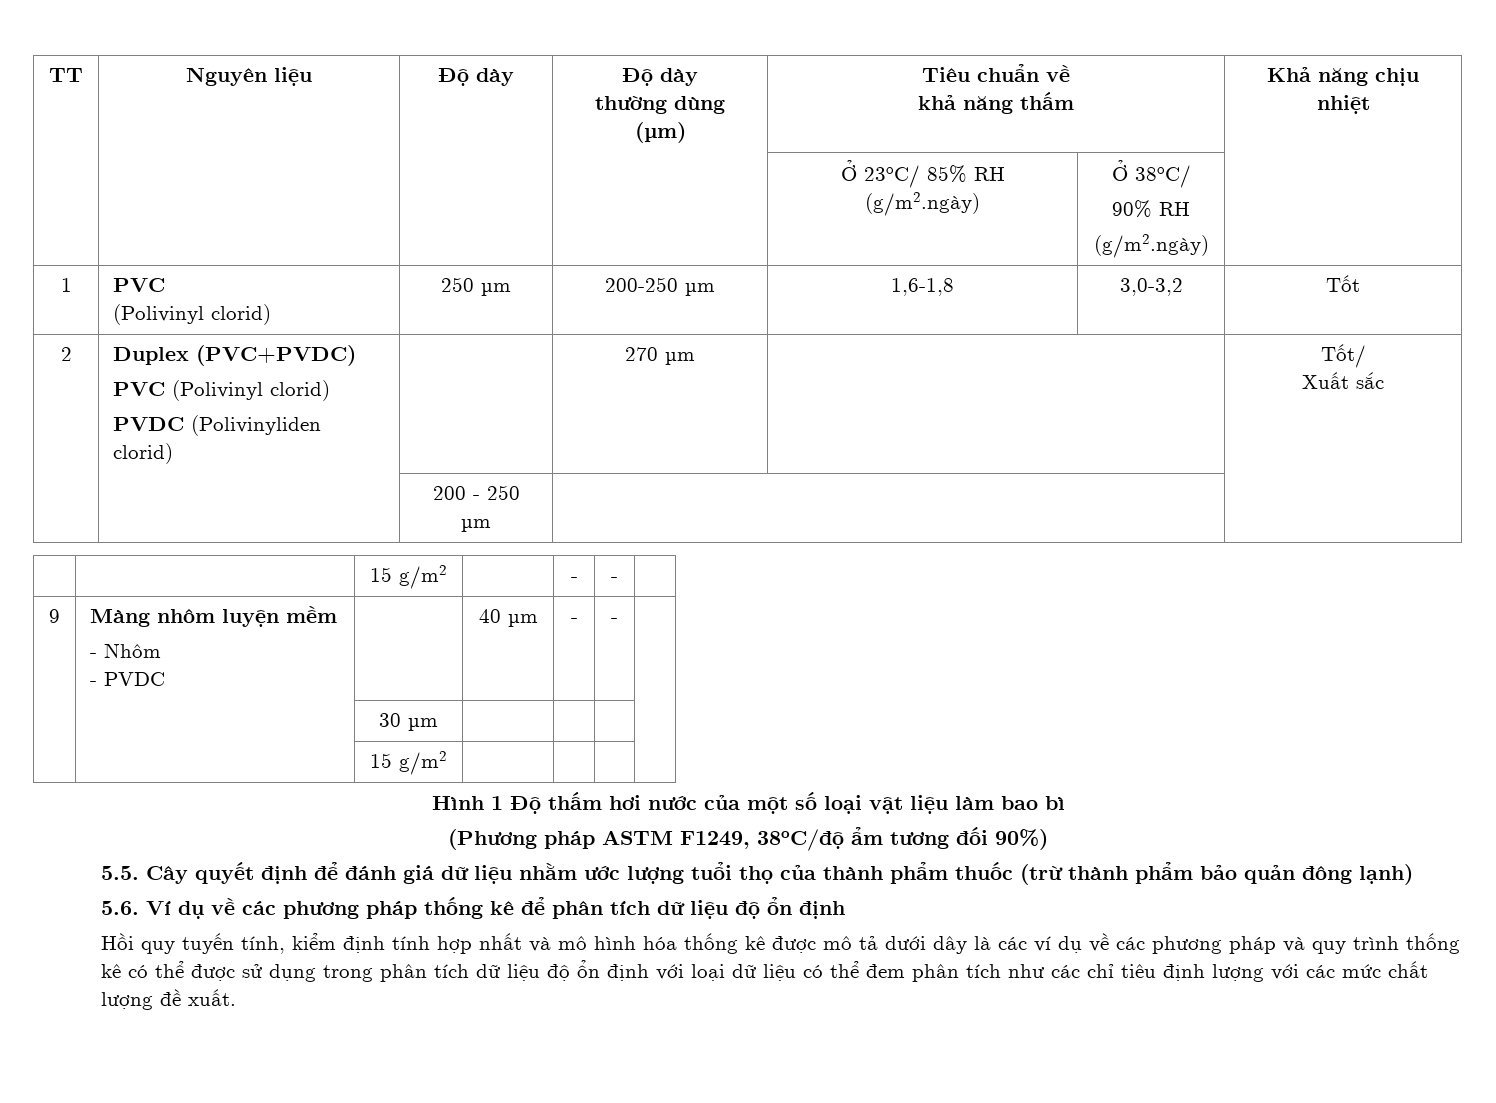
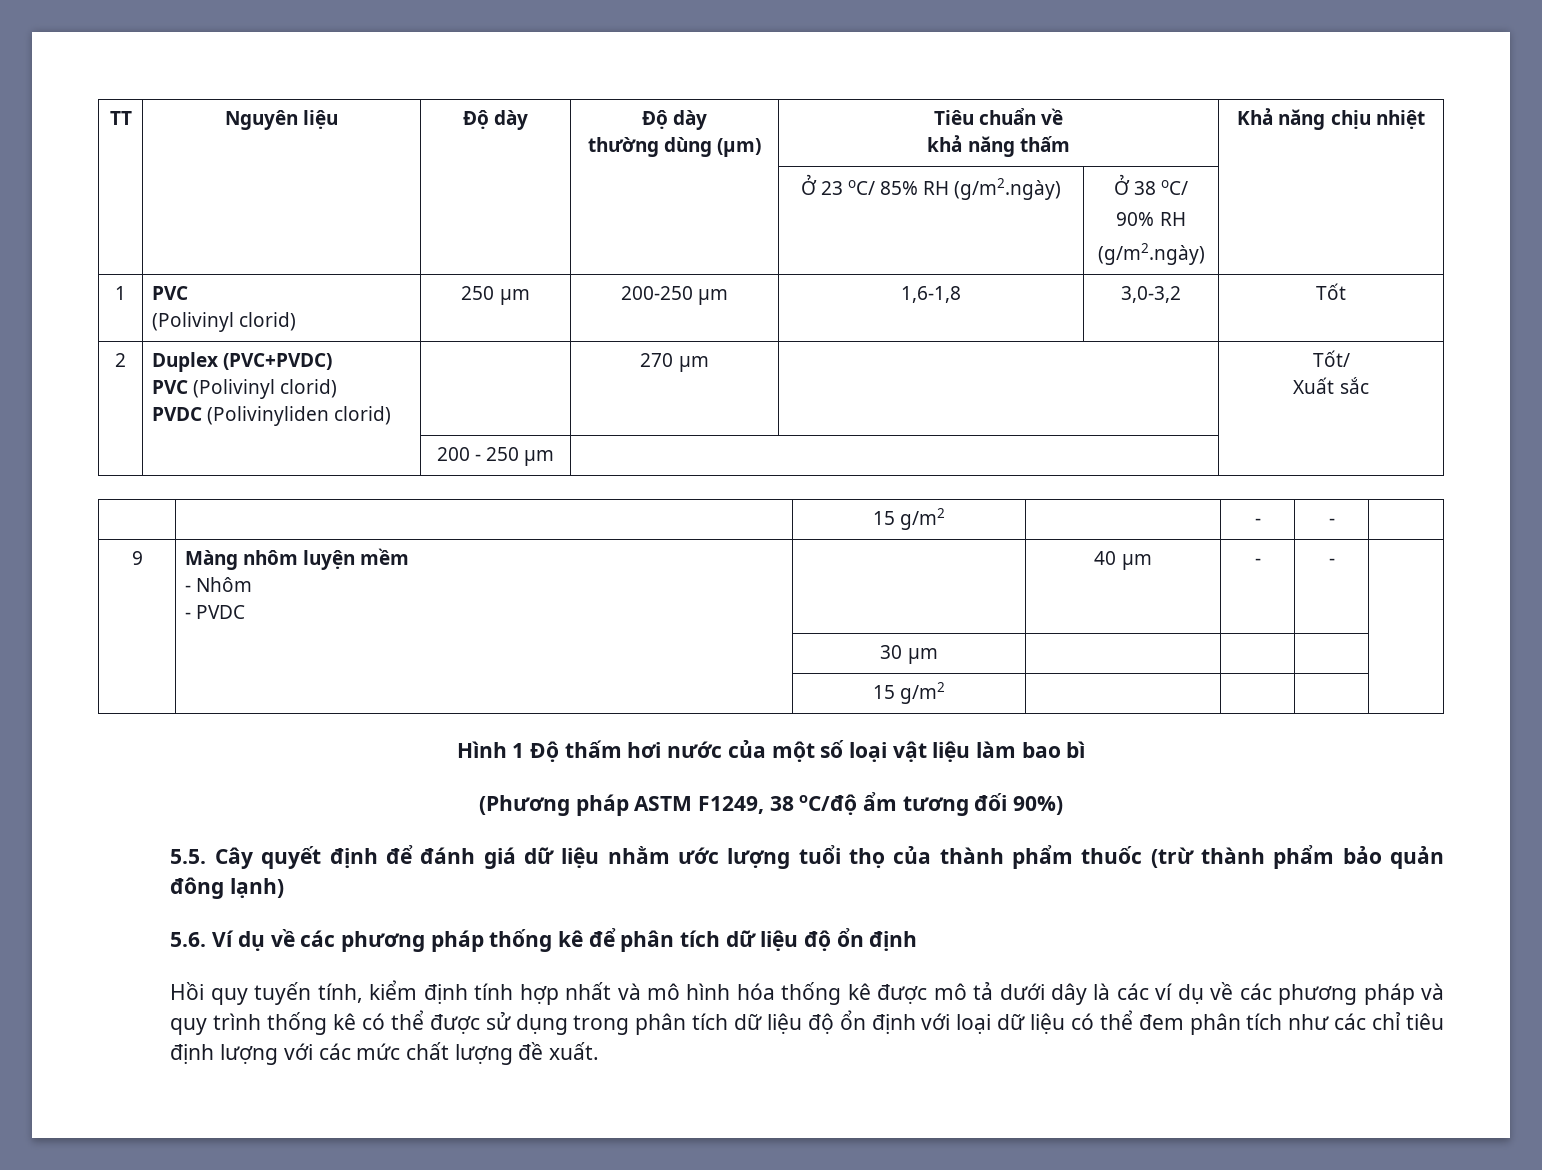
- | | | | Ở 23oC/ 85% RH (g/m2.ngày) | Ở 38oC/
+ | | | | Ở 23 oC/ 85% RH (g/m2.ngày) | Ở 38 oC/
- (Phương pháp ASTM F1249, 38oC/độ ẩm tương đối 90%)
+ (Phương pháp ASTM F1249, 38 oC/độ ẩm tương đối 90%)

